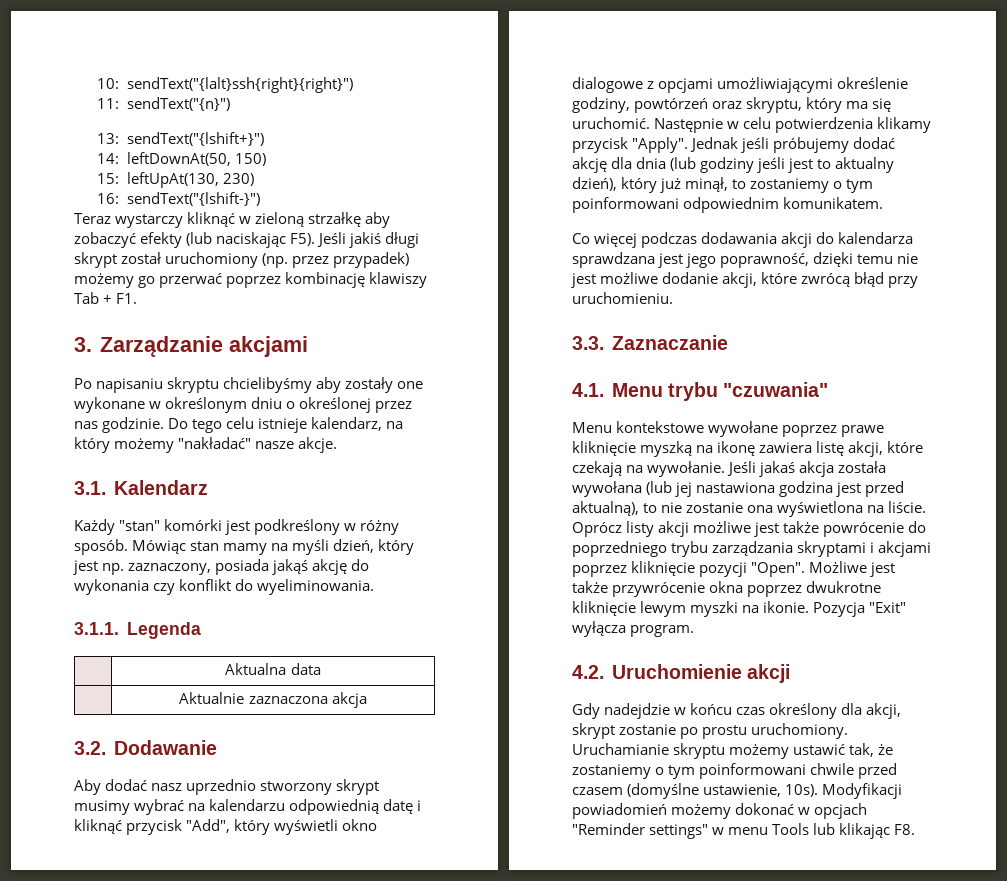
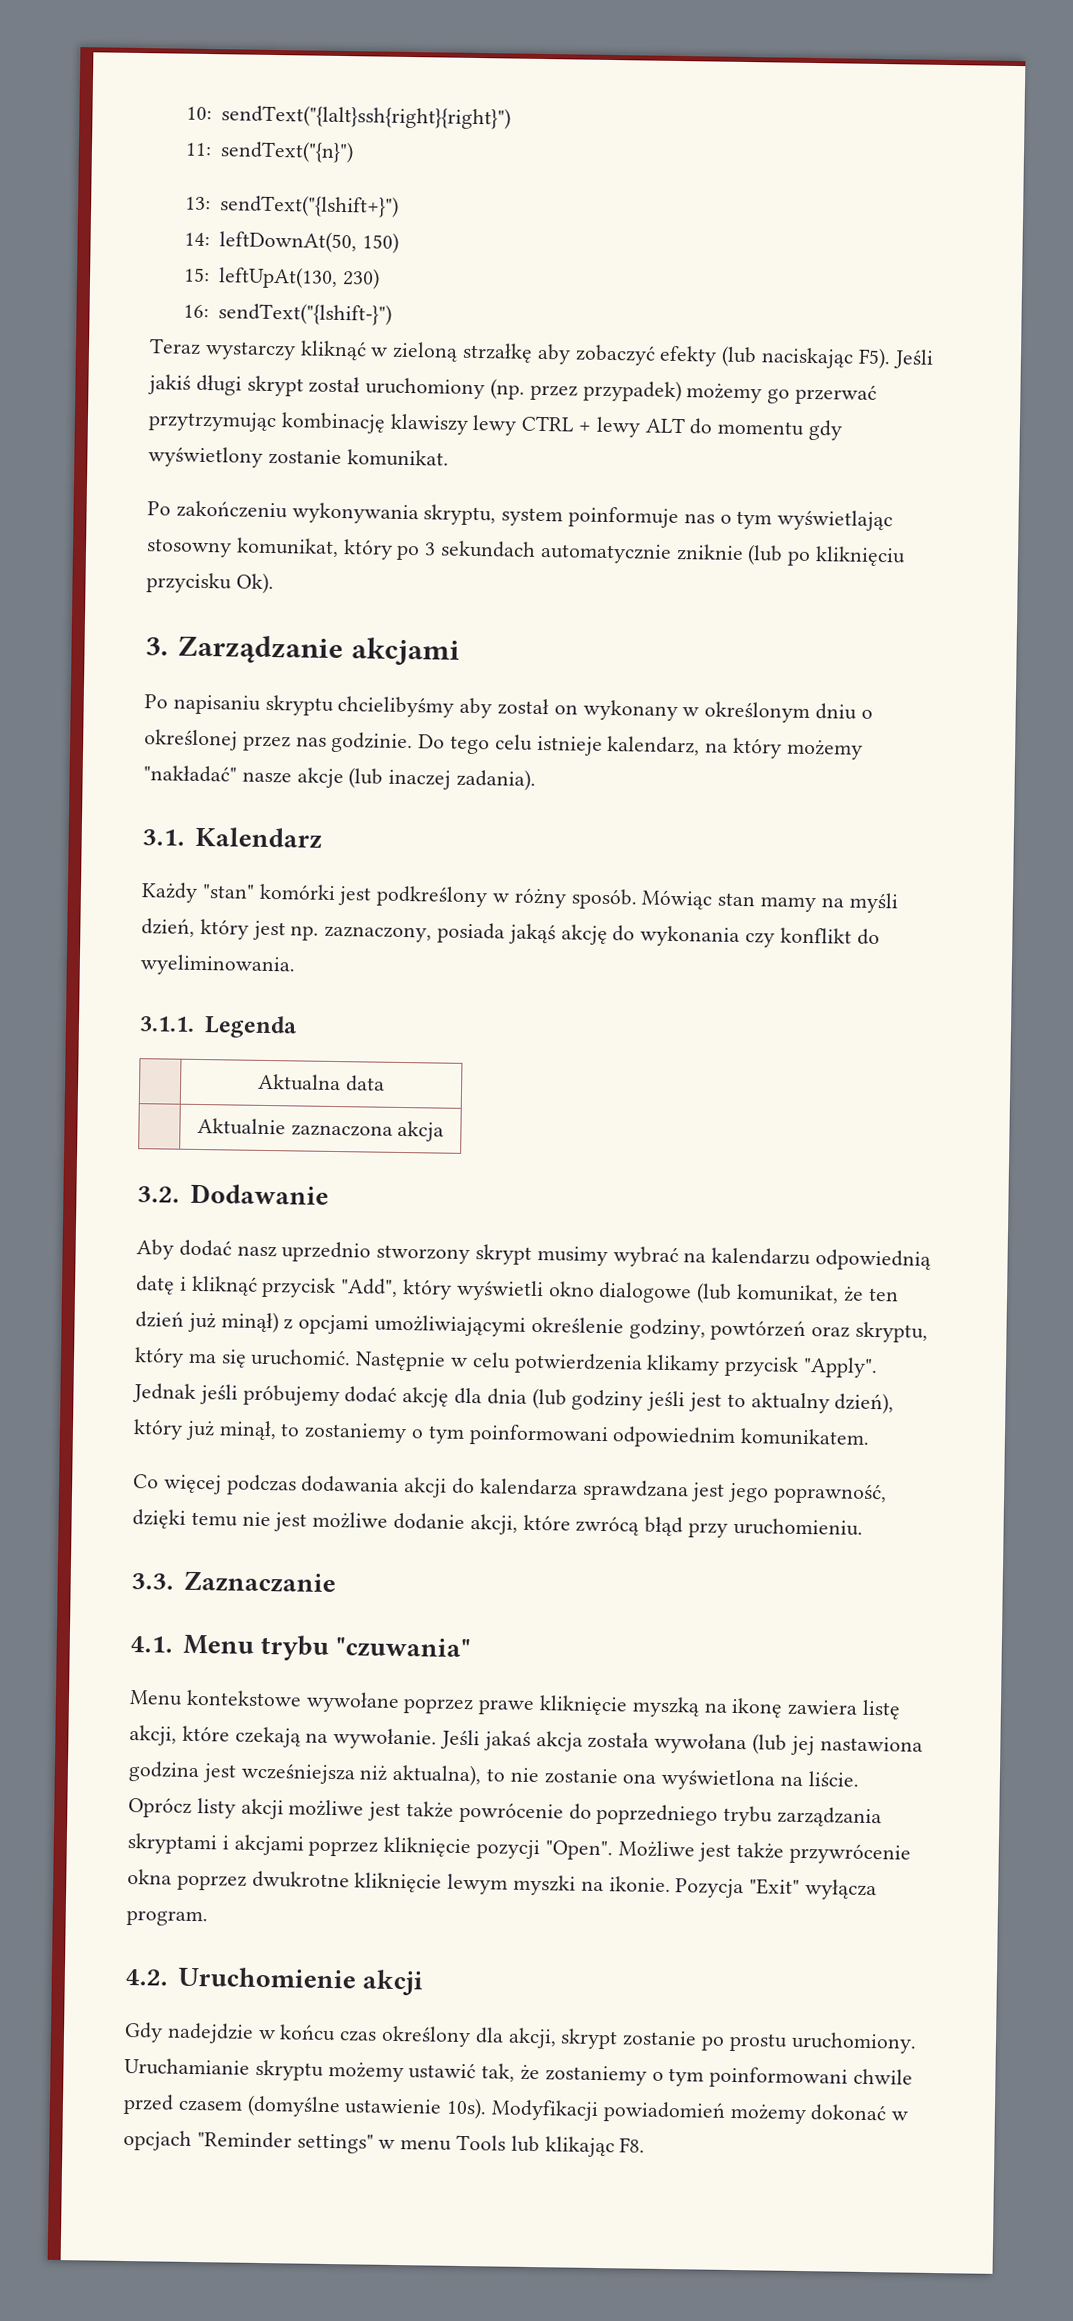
- Teraz wystarczy kliknąć w zieloną strzałkę aby zobaczyć efekty (lub naciskając F5). Jeśli jakiś długi skrypt został uruchomiony (np. przez przypadek) możemy go przerwać poprzez kombinację klawiszy Tab + F1.
+ Teraz wystarczy kliknąć w zieloną strzałkę aby zobaczyć efekty (lub naciskając F5). Jeśli jakiś długi skrypt został uruchomiony (np. przez przypadek) możemy go przerwać przytrzymując kombinację klawiszy lewy CTRL + lewy ALT do momentu gdy wyświetlony zostanie komunikat.
+ Po zakończeniu wykonywania skryptu, system poinformuje nas o tym wyświetlając stosowny komunikat, który po 3 sekundach automatycznie zniknie (lub po kliknięciu przycisku Ok).
- Po napisaniu skryptu chcielibyśmy aby zostały one wykonane w określonym dniu o określonej przez nas godzinie.
+ Po napisaniu skryptu chcielibyśmy aby został on wykonany w określonym dniu o określonej przez nas godzinie.
- Do tego celu istnieje kalendarz, na który możemy "nakładać" nasze akcje.
+ Do tego celu istnieje kalendarz, na który możemy "nakładać" nasze akcje (lub inaczej zadania).
- Aby dodać nasz uprzednio stworzony skrypt musimy wybrać na kalendarzu odpowiednią datę i kliknąć przycisk "Add", który wyświetli okno dialogowe z opcjami umożliwiającymi określenie godziny, powtórzeń oraz skryptu, który ma się uruchomić.
+ Aby dodać nasz uprzednio stworzony skrypt musimy wybrać na kalendarzu odpowiednią datę i kliknąć przycisk "Add", który wyświetli okno dialogowe (lub komunikat, że ten dzień już minął) z opcjami umożliwiającymi określenie godziny, powtórzeń oraz skryptu, który ma się uruchomić.
- Jeśli jakaś akcja została wywołana (lub jej nastawiona godzina jest przed aktualną), to nie zostanie ona wyświetlona na liście.
+ Jeśli jakaś akcja została wywołana (lub jej nastawiona godzina jest wcześniejsza niż aktualna), to nie zostanie ona wyświetlona na liście.
- Uruchamianie skryptu możemy ustawić tak, że zostaniemy o tym poinformowani chwile przed czasem (domyślne ustawienie, 10s).
+ Uruchamianie skryptu możemy ustawić tak, że zostaniemy o tym poinformowani chwile przed czasem (domyślne ustawienie 10s).

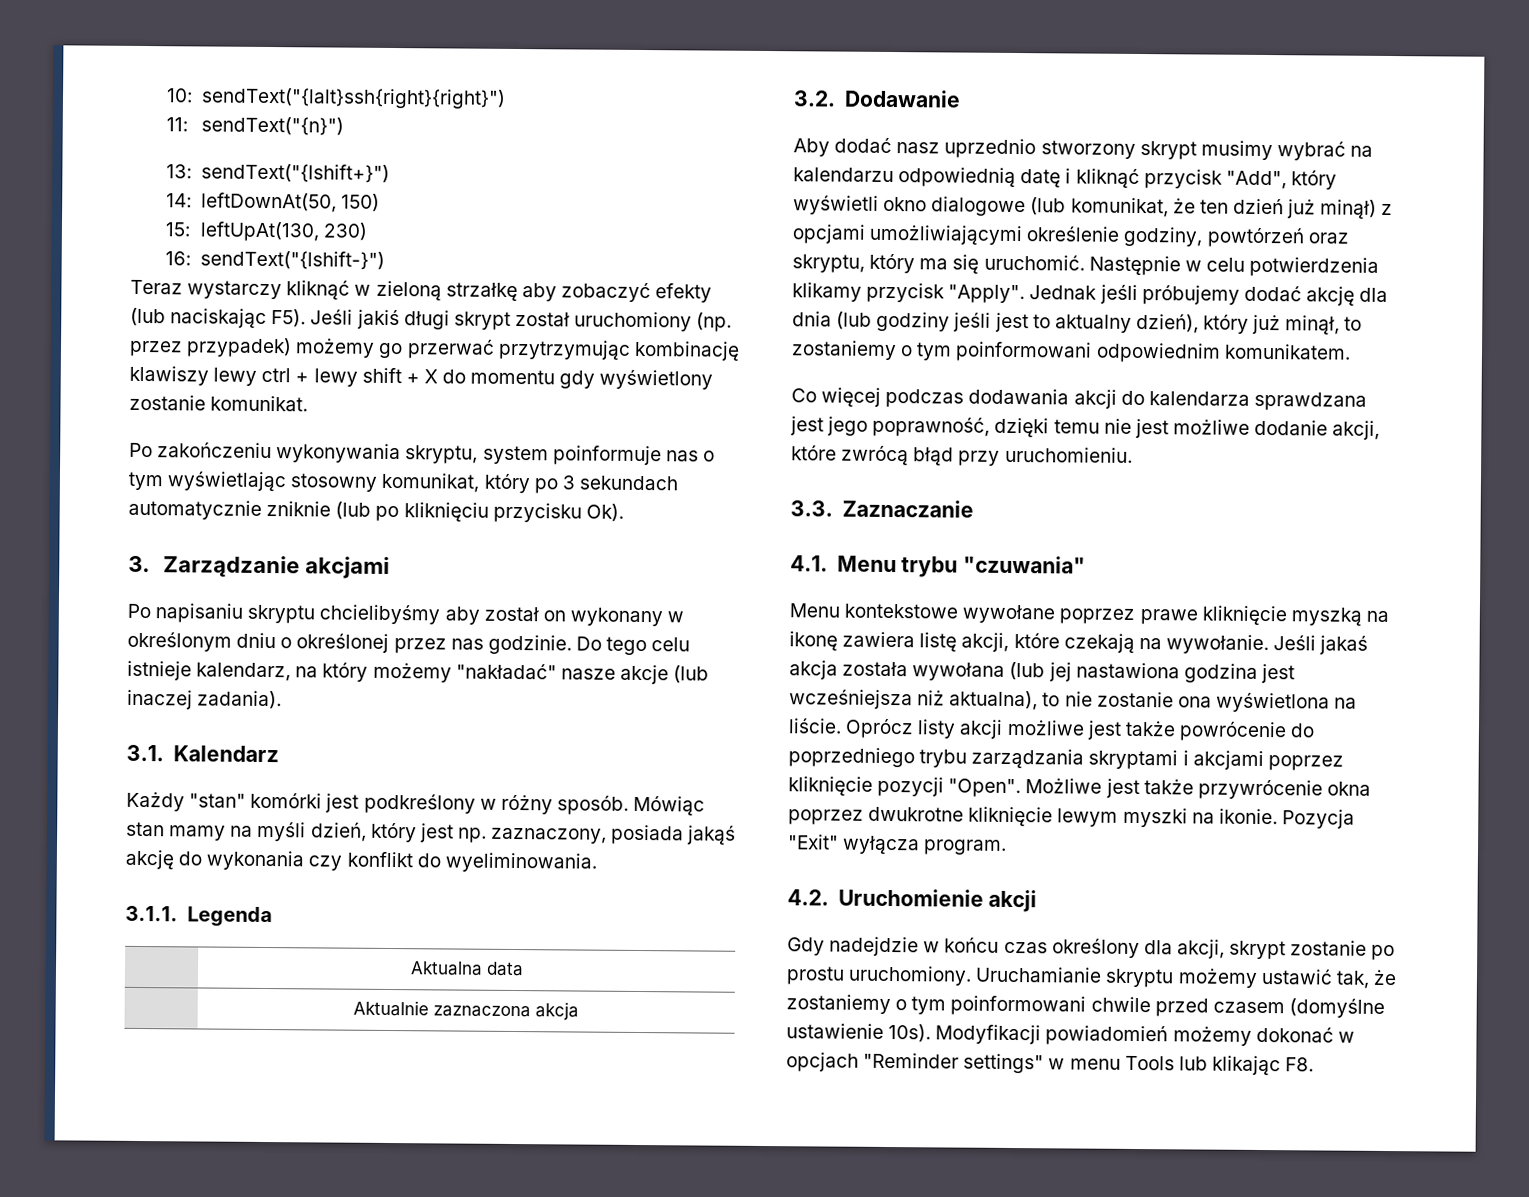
- Teraz wystarczy kliknąć w zieloną strzałkę aby zobaczyć efekty (lub naciskając F5). Jeśli jakiś długi skrypt został uruchomiony (np. przez przypadek) możemy go przerwać przytrzymując kombinację klawiszy lewy CTRL + lewy ALT do momentu gdy wyświetlony zostanie komunikat.
+ Teraz wystarczy kliknąć w zieloną strzałkę aby zobaczyć efekty (lub naciskając F5). Jeśli jakiś długi skrypt został uruchomiony (np. przez przypadek) możemy go przerwać przytrzymując kombinację klawiszy lewy ctrl + lewy shift + X do momentu gdy wyświetlony zostanie komunikat.

